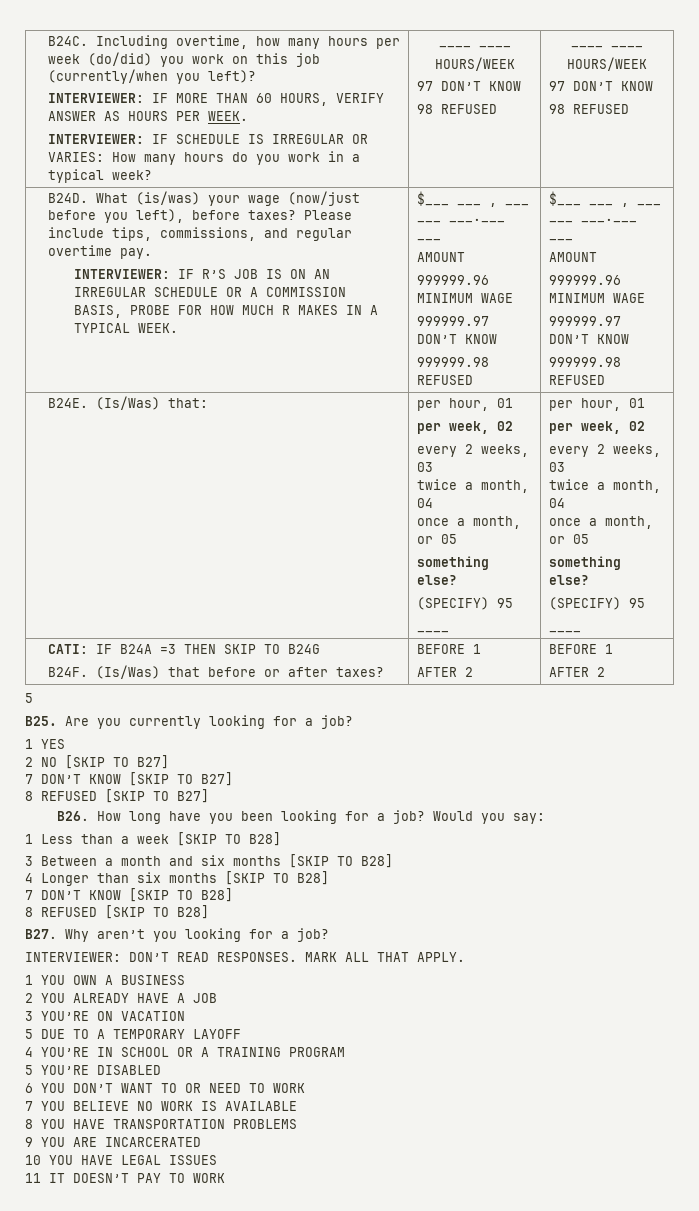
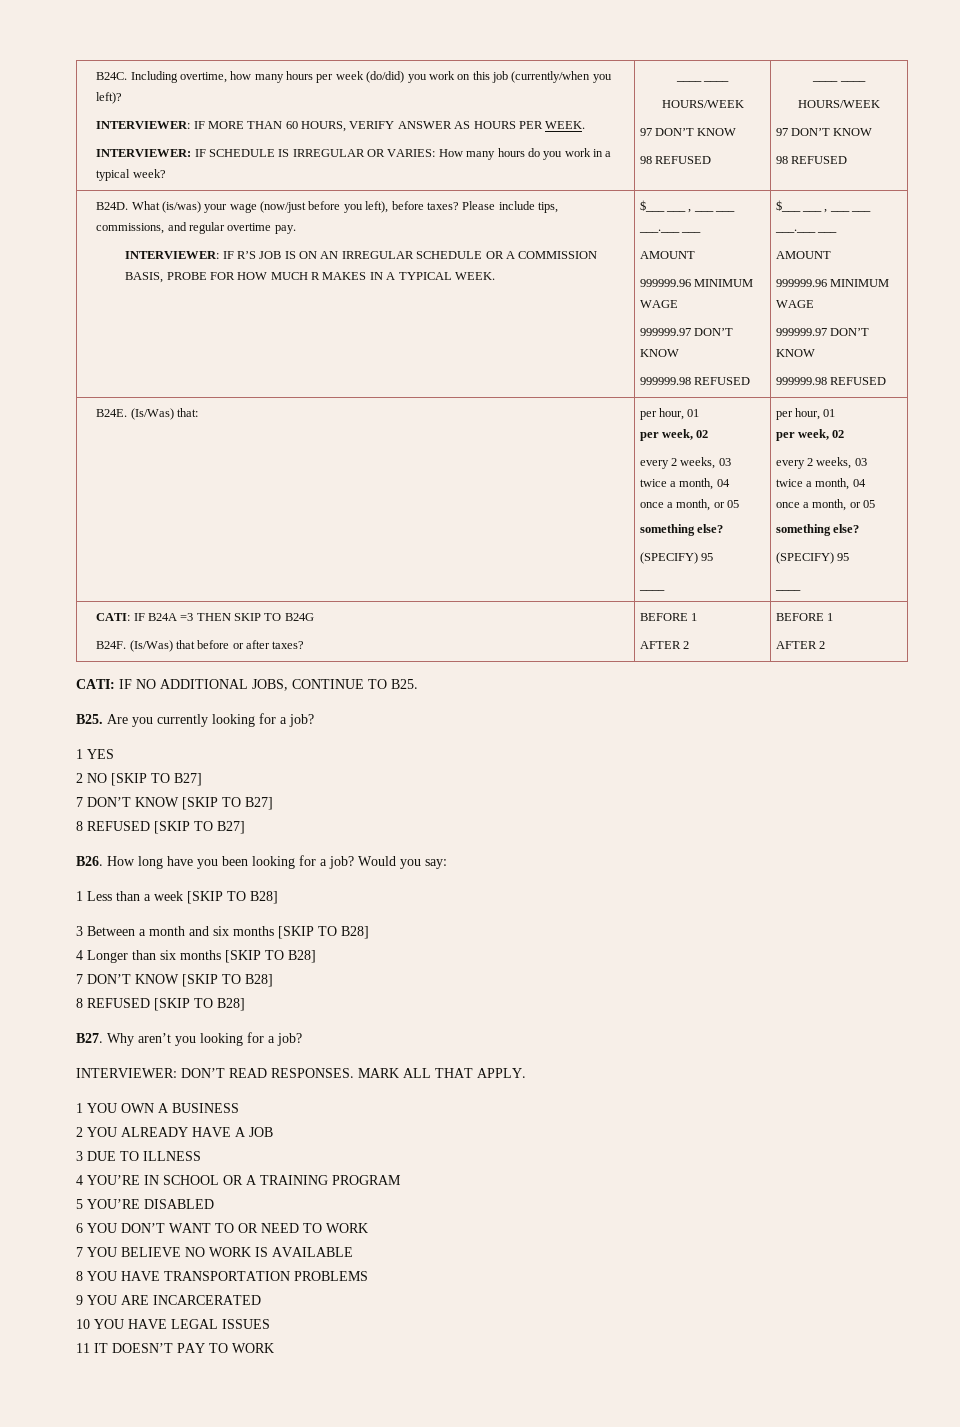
  CATI: IF B24A =3 THEN SKIP TO B24G
  B24F. (Is/Was) that before or after taxes? | BEFORE 1
  AFTER 2 | BEFORE 1
  AFTER 2
- 5
+ CATI: IF NO ADDITIONAL JOBS, CONTINUE TO B25.
- 3 YOU’RE ON VACATION
- 5 DUE TO A TEMPORARY LAYOFF
+ 3 DUE TO ILLNESS

